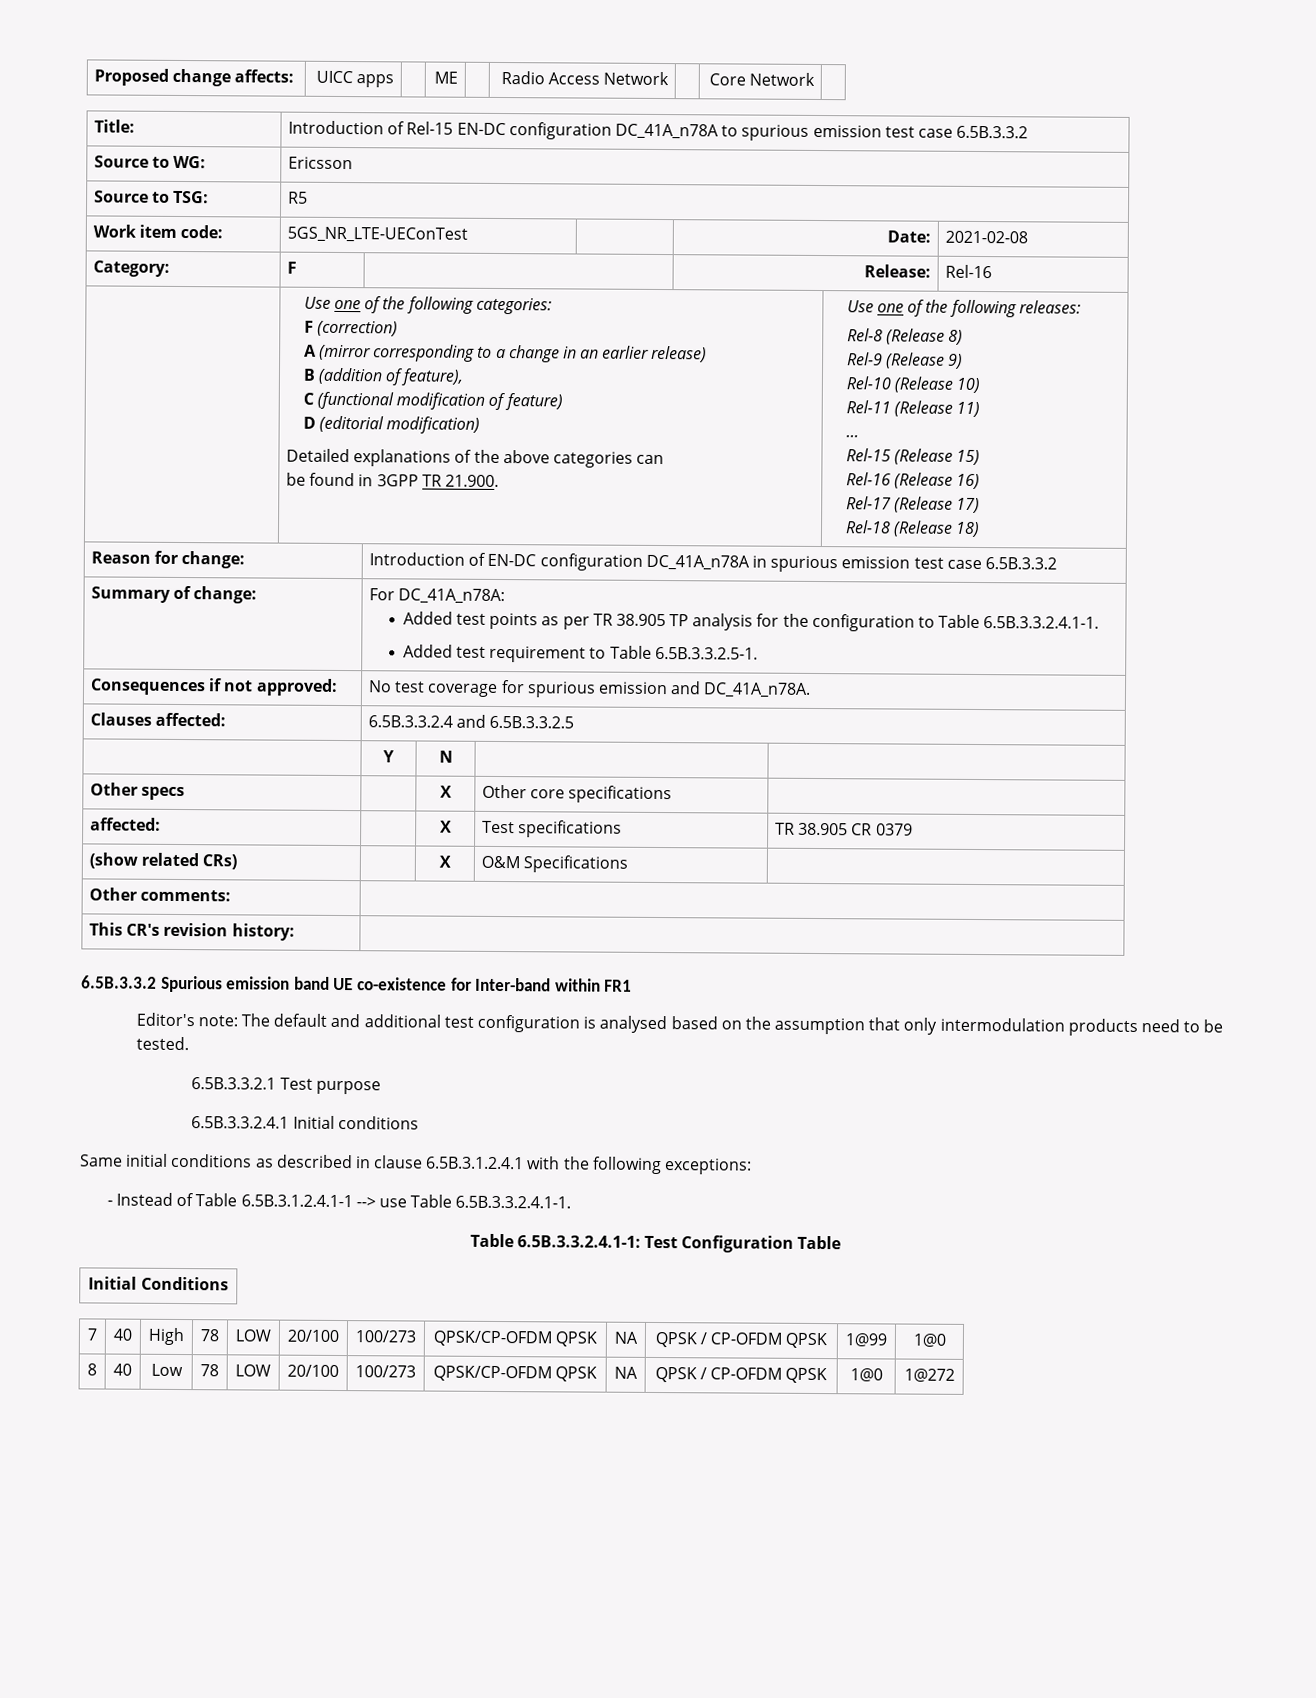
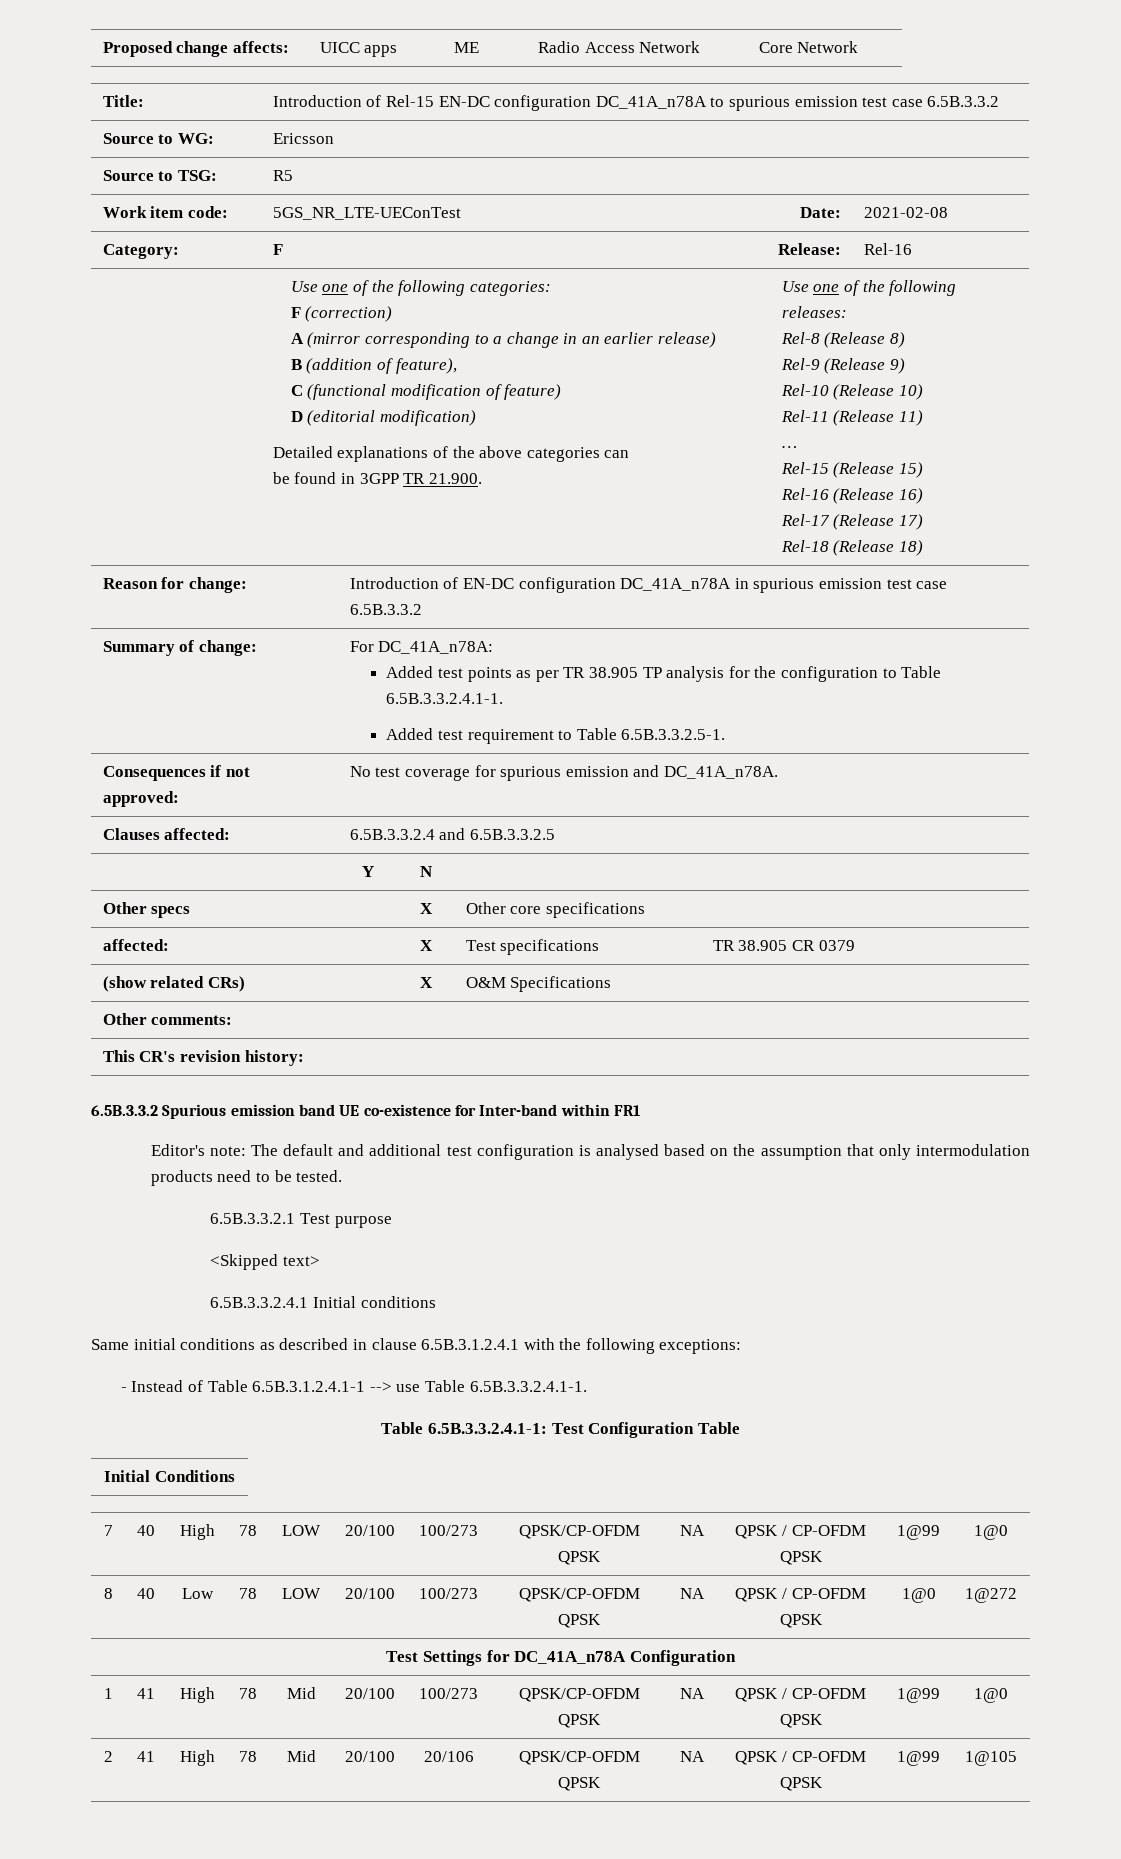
+ <Skipped text>
+ Test Settings for DC_41A_n78A Configuration
+ 1 | 41 | High | 78 | Mid | 20/100 | 100/273 | QPSK/CP-OFDM QPSK | NA | QPSK / CP-OFDM QPSK | 1@99 | 1@0
+ 2 | 41 | High | 78 | Mid | 20/100 | 20/106 | QPSK/CP-OFDM QPSK | NA | QPSK / CP-OFDM QPSK | 1@99 | 1@105

